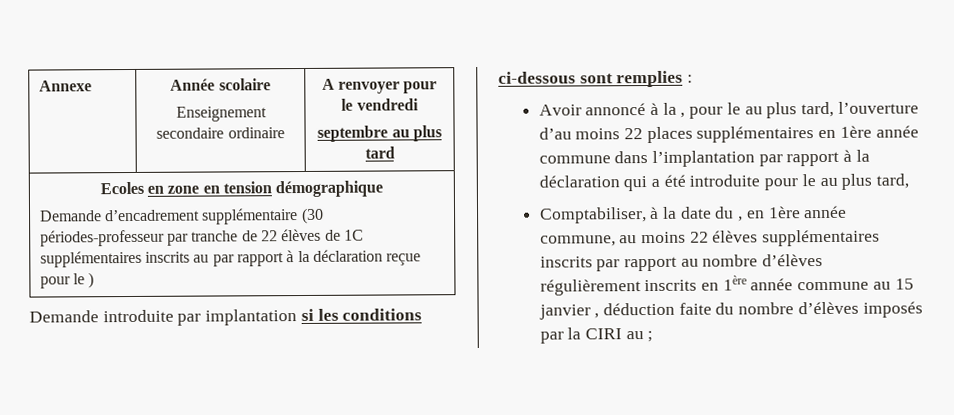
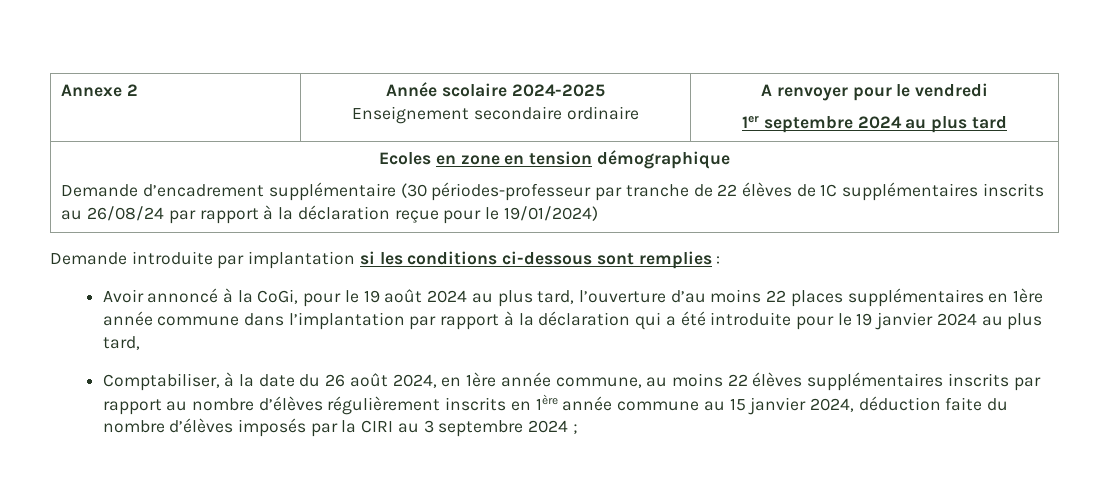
- Annexe | Année scolaire
+ Annexe 2 | Année scolaire 2024-2025
  Enseignement secondaire ordinaire | A renvoyer pour le vendredi
- septembre au plus tard
+ 1er septembre 2024 au plus tard
  Ecoles en zone en tension démographique
- Demande d’encadrement supplémentaire (30 périodes-professeur par tranche de 22 élèves de 1C supplémentaires inscrits au par rapport à la déclaration reçue pour le )
+ Demande d’encadrement supplémentaire (30 périodes-professeur par tranche de 22 élèves de 1C supplémentaires inscrits au 26/08/24 par rapport à la déclaration reçue pour le 19/01/2024)
- Avoir annoncé à la , pour le au plus tard, l’ouverture d’au moins 22 places supplémentaires en 1ère année commune dans l’implantation par rapport à la déclaration qui a été introduite pour le au plus tard,
+ Avoir annoncé à la CoGi, pour le 19 août 2024 au plus tard, l’ouverture d’au moins 22 places supplémentaires en 1ère année commune dans l’implantation par rapport à la déclaration qui a été introduite pour le 19 janvier 2024 au plus tard,
- Comptabiliser, à la date du , en 1ère année commune, au moins 22 élèves supplémentaires inscrits par rapport au nombre d’élèves régulièrement inscrits en 1ère année commune au 15 janvier , déduction faite du nombre d’élèves imposés par la CIRI au ;
+ Comptabiliser, à la date du 26 août 2024, en 1ère année commune, au moins 22 élèves supplémentaires inscrits par rapport au nombre d’élèves régulièrement inscrits en 1ère année commune au 15 janvier 2024, déduction faite du nombre d’élèves imposés par la CIRI au 3 septembre 2024 ;

